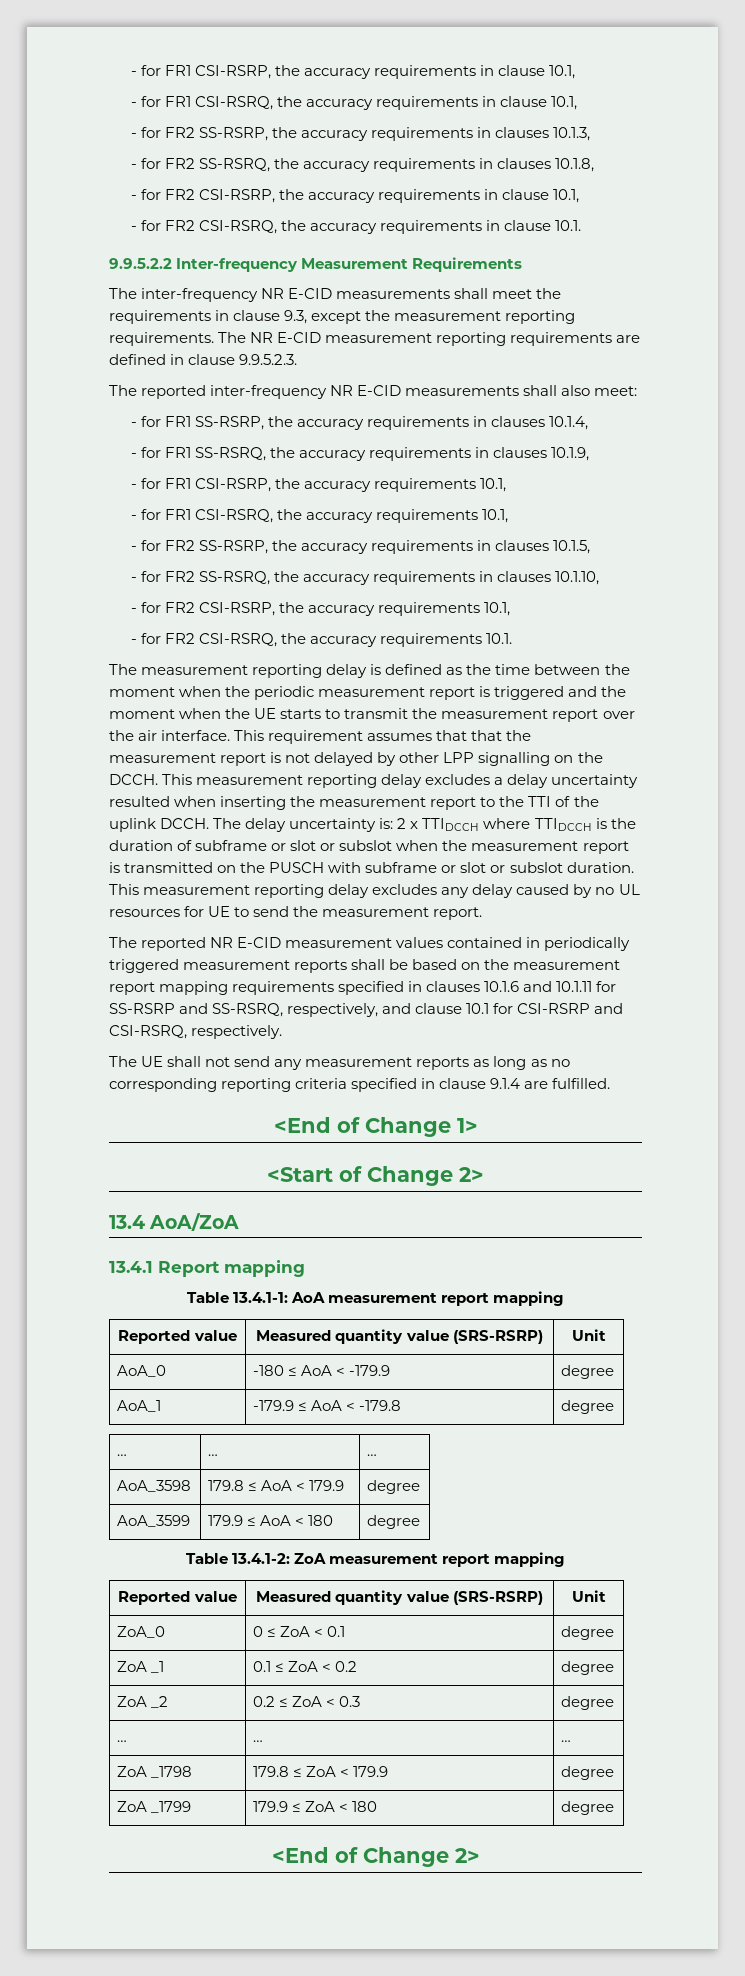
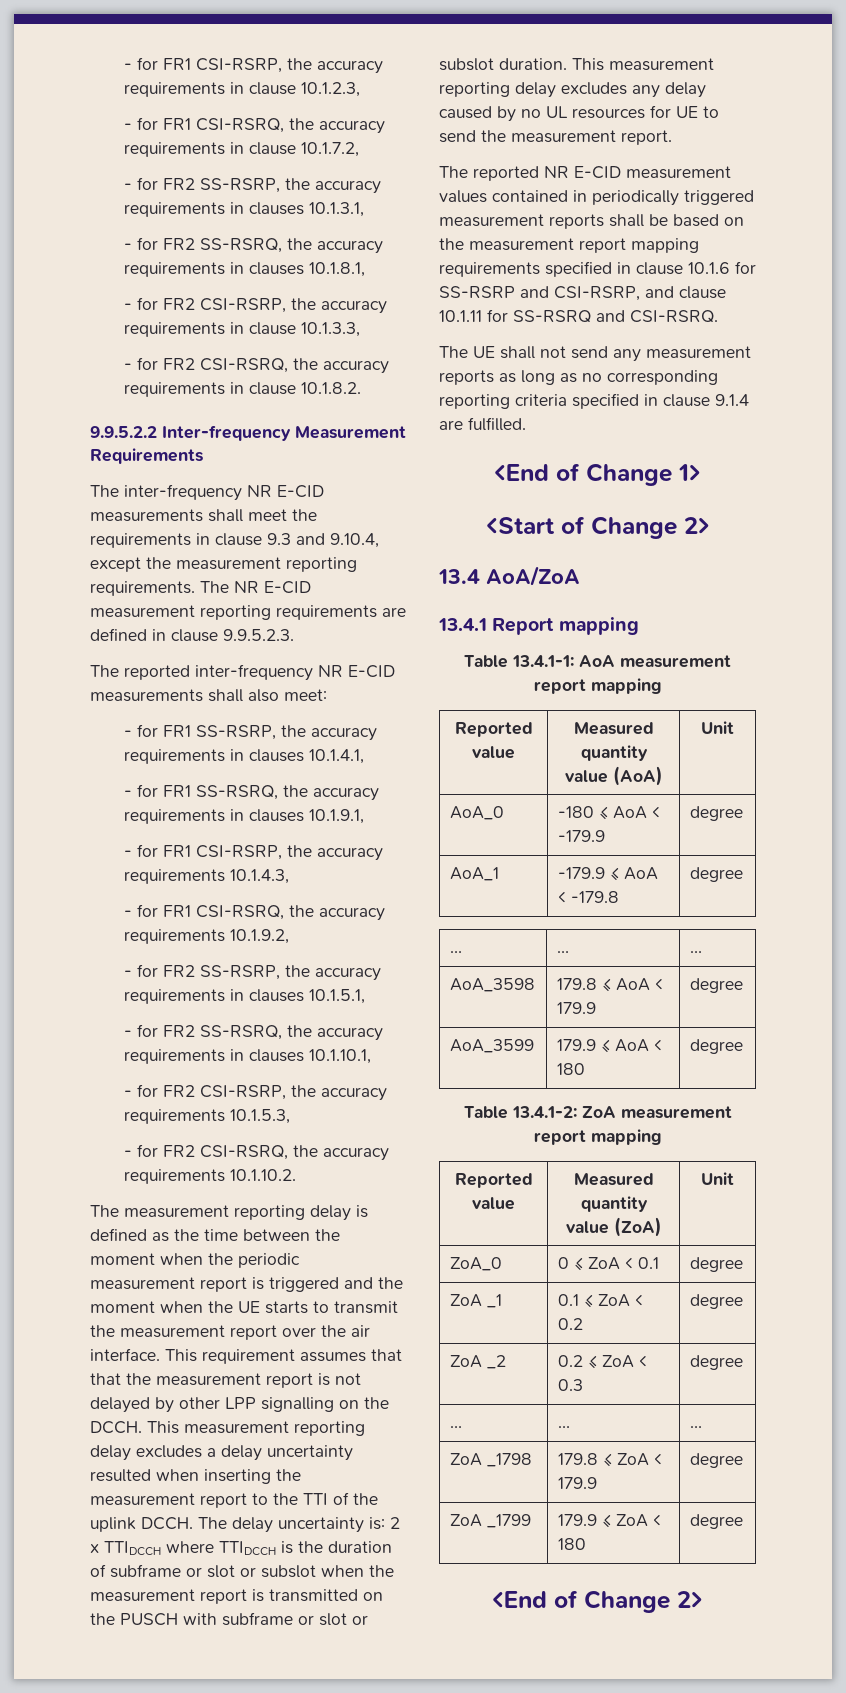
- - for FR1 CSI-RSRP, the accuracy requirements in clause 10.1,
+ - for FR1 CSI-RSRP, the accuracy requirements in clause 10.1.2.3,
- - for FR1 CSI-RSRQ, the accuracy requirements in clause 10.1,
- - for FR2 SS-RSRP, the accuracy requirements in clauses 10.1.3,
- - for FR2 SS-RSRQ, the accuracy requirements in clauses 10.1.8,
+ - for FR1 CSI-RSRQ, the accuracy requirements in clause 10.1.7.2,
+ - for FR2 SS-RSRP, the accuracy requirements in clauses 10.1.3.1,
+ - for FR2 SS-RSRQ, the accuracy requirements in clauses 10.1.8.1,
- - for FR2 CSI-RSRP, the accuracy requirements in clause 10.1,
+ - for FR2 CSI-RSRP, the accuracy requirements in clause 10.1.3.3,
- - for FR2 CSI-RSRQ, the accuracy requirements in clause 10.1.
+ - for FR2 CSI-RSRQ, the accuracy requirements in clause 10.1.8.2.
- The inter-frequency NR E-CID measurements shall meet the requirements in clause 9.3, except the measurement reporting requirements.
+ The inter-frequency NR E-CID measurements shall meet the requirements in clause 9.3 and 9.10.4, except the measurement reporting requirements.
- - for FR1 SS-RSRP, the accuracy requirements in clauses 10.1.4,
+ - for FR1 SS-RSRP, the accuracy requirements in clauses 10.1.4.1,
- - for FR1 SS-RSRQ, the accuracy requirements in clauses 10.1.9,
- - for FR1 CSI-RSRP, the accuracy requirements 10.1,
- - for FR1 CSI-RSRQ, the accuracy requirements 10.1,
- - for FR2 SS-RSRP, the accuracy requirements in clauses 10.1.5,
- - for FR2 SS-RSRQ, the accuracy requirements in clauses 10.1.10,
- - for FR2 CSI-RSRP, the accuracy requirements 10.1,
- - for FR2 CSI-RSRQ, the accuracy requirements 10.1.
+ - for FR1 SS-RSRQ, the accuracy requirements in clauses 10.1.9.1,
+ - for FR1 CSI-RSRP, the accuracy requirements 10.1.4.3,
+ - for FR1 CSI-RSRQ, the accuracy requirements 10.1.9.2,
+ - for FR2 SS-RSRP, the accuracy requirements in clauses 10.1.5.1,
+ - for FR2 SS-RSRQ, the accuracy requirements in clauses 10.1.10.1,
+ - for FR2 CSI-RSRP, the accuracy requirements 10.1.5.3,
+ - for FR2 CSI-RSRQ, the accuracy requirements 10.1.10.2.
- The reported NR E-CID measurement values contained in periodically triggered measurement reports shall be based on the measurement report mapping requirements specified in clauses 10.1.6 and 10.1.11 for SS-RSRP and SS-RSRQ, respectively, and clause 10.1 for CSI-RSRP and CSI-RSRQ, respectively.
+ The reported NR E-CID measurement values contained in periodically triggered measurement reports shall be based on the measurement report mapping requirements specified in clause 10.1.6 for SS-RSRP and CSI-RSRP, and clause 10.1.11 for SS-RSRQ and CSI-RSRQ.
  Table 13.4.1-1: AoA measurement report mapping
- Reported value | Measured quantity value (SRS-RSRP) | Unit
+ Reported value | Measured quantity value (AoA) | Unit
  Table 13.4.1-2: ZoA measurement report mapping
- Reported value | Measured quantity value (SRS-RSRP) | Unit
+ Reported value | Measured quantity value (ZoA) | Unit

